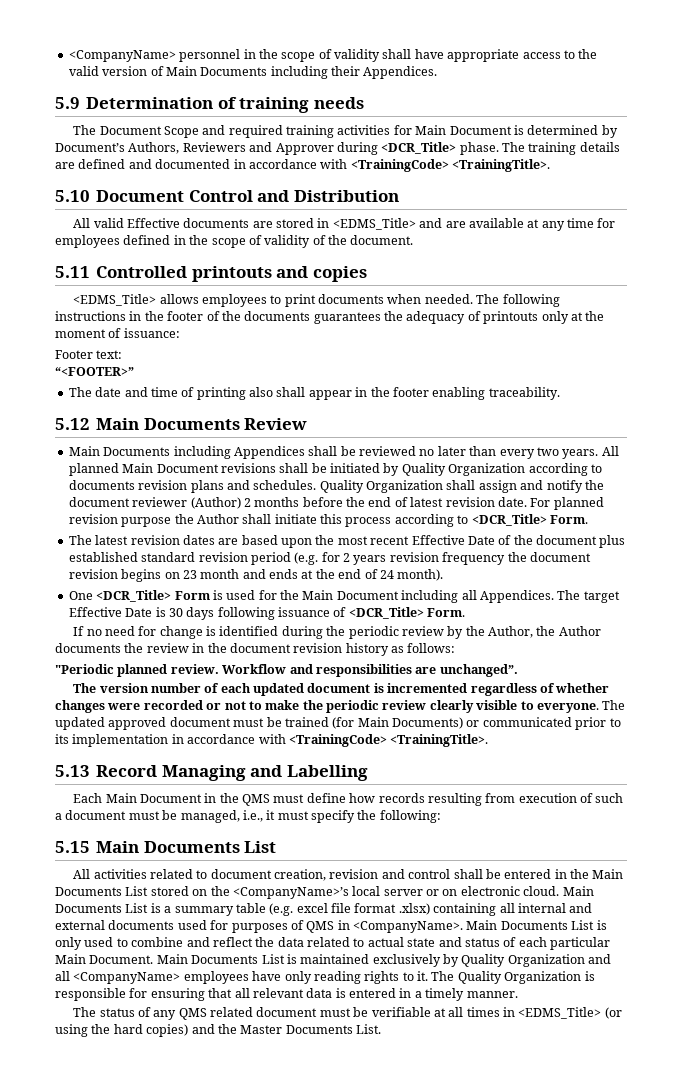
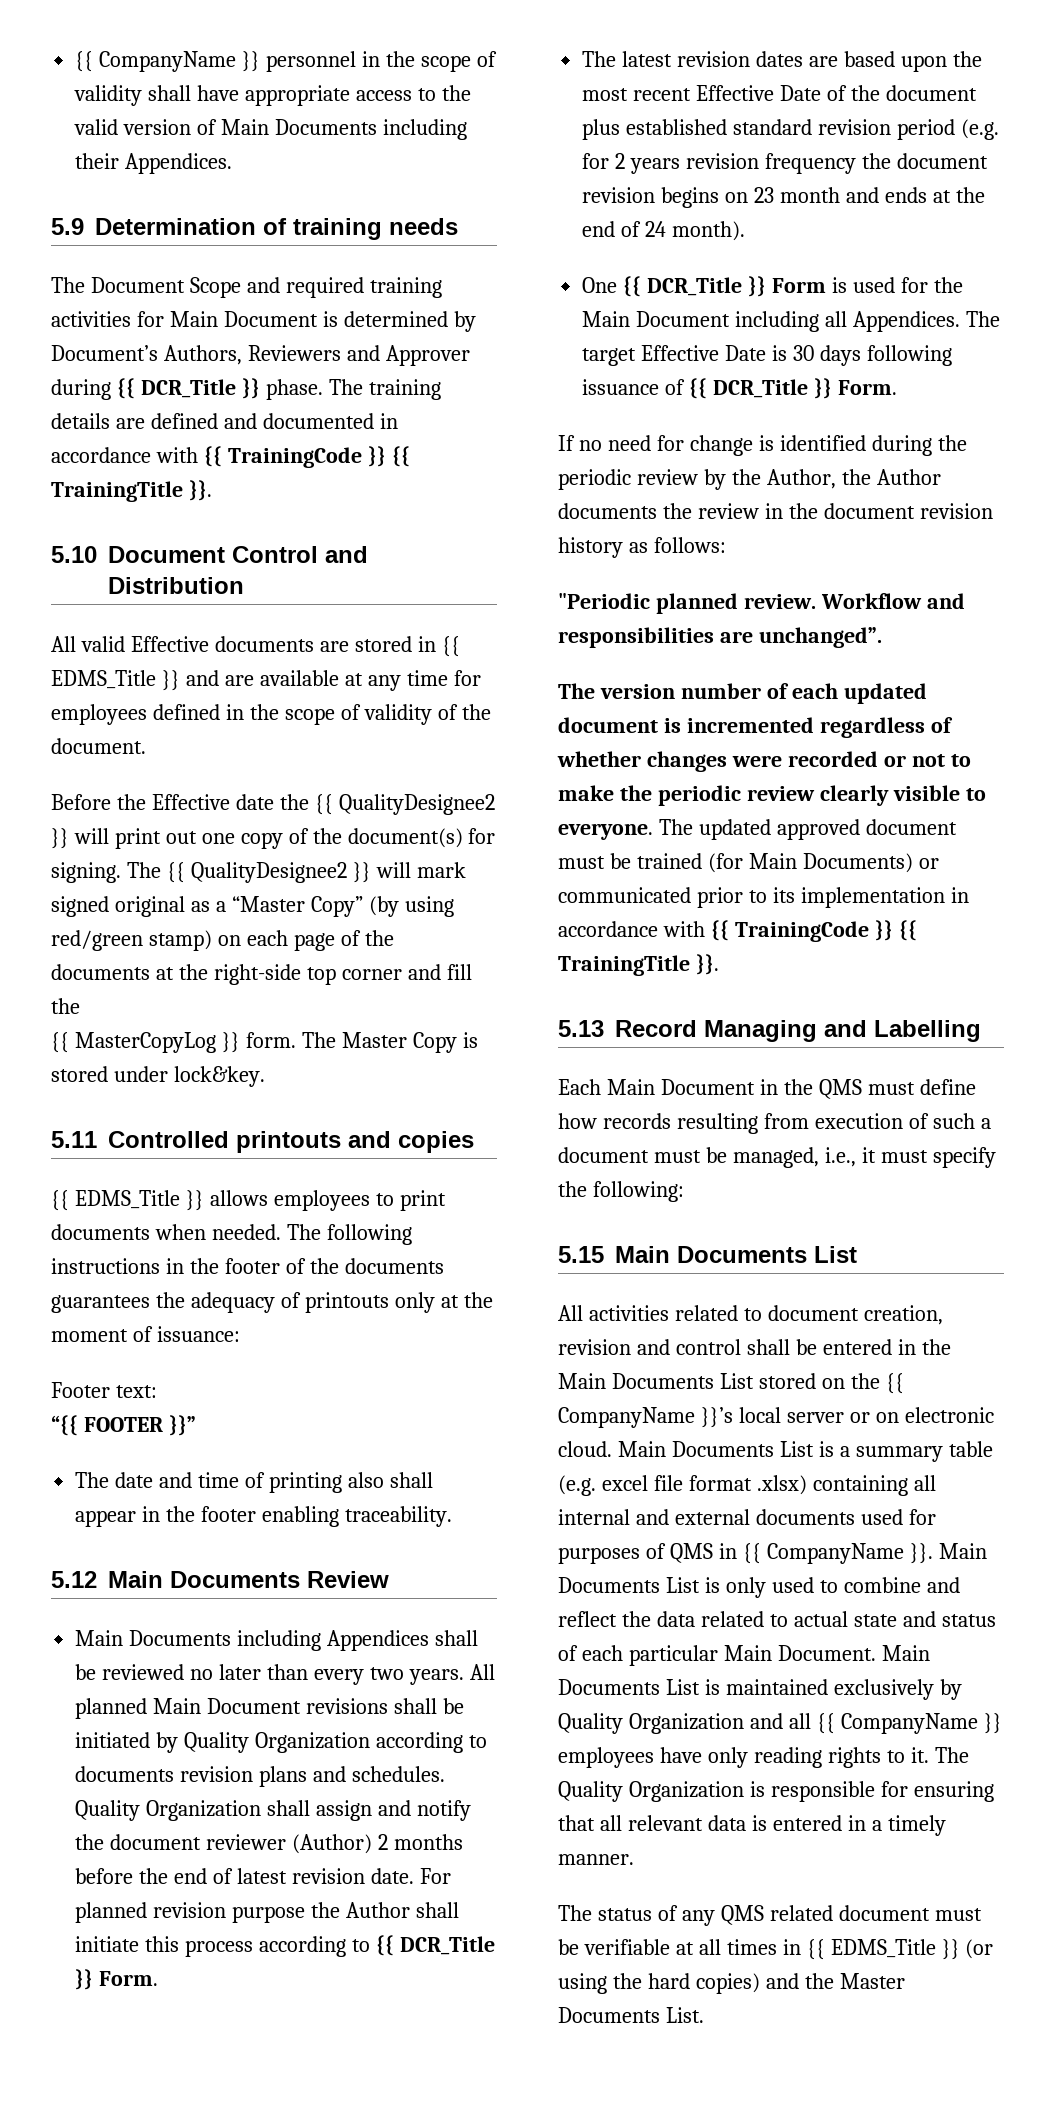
- <CompanyName> personnel in the scope of validity shall have appropriate access to the valid version of Main Documents including their Appendices.
+ {{ CompanyName }} personnel in the scope of validity shall have appropriate access to the valid version of Main Documents including their Appendices.
- The Document Scope and required training activities for Main Document is determined by Document’s Authors, Reviewers and Approver during <DCR_Title> phase.
+ The Document Scope and required training activities for Main Document is determined by Document’s Authors, Reviewers and Approver during {{ DCR_Title }} phase.
- The training details are defined and documented in accordance with <TrainingCode> <TrainingTitle>.
+ The training details are defined and documented in accordance with {{ TrainingCode }} {{ TrainingTitle }}.
- All valid Effective documents are stored in <EDMS_Title> and are available at any time for employees defined in the scope of validity of the document.
+ All valid Effective documents are stored in {{ EDMS_Title }} and are available at any time for employees defined in the scope of validity of the document.
+ Before the Effective date the {{ QualityDesignee2 }} will print out one copy of the document(s) for signing. The {{ QualityDesignee2 }} will mark signed original as a “Master Copy” (by using red/green stamp) on each page of the documents at the right-side top corner and fill the
+ {{ MasterCopyLog }} form. The Master Copy is stored under lock&key.
- <EDMS_Title> allows employees to print documents when needed.
+ {{ EDMS_Title }} allows employees to print documents when needed.
- “<FOOTER>”
+ “{{ FOOTER }}”
- For planned revision purpose the Author shall initiate this process according to <DCR_Title> Form.
+ For planned revision purpose the Author shall initiate this process according to {{ DCR_Title }} Form.
- One <DCR_Title> Form is used for the Main Document including all Appendices.
+ One {{ DCR_Title }} Form is used for the Main Document including all Appendices.
- The target Effective Date is 30 days following issuance of <DCR_Title> Form.
+ The target Effective Date is 30 days following issuance of {{ DCR_Title }} Form.
- The updated approved document must be trained (for Main Documents) or communicated prior to its implementation in accordance with <TrainingCode> <TrainingTitle>.
+ The updated approved document must be trained (for Main Documents) or communicated prior to its implementation in accordance with {{ TrainingCode }} {{ TrainingTitle }}.
- All activities related to document creation, revision and control shall be entered in the Main Documents List stored on the <CompanyName>’s local server or on electronic cloud.
+ All activities related to document creation, revision and control shall be entered in the Main Documents List stored on the {{ CompanyName }}’s local server or on electronic cloud.
- Main Documents List is a summary table (e.g. excel file format .xlsx) containing all internal and external documents used for purposes of QMS in <CompanyName>.
+ Main Documents List is a summary table (e.g. excel file format .xlsx) containing all internal and external documents used for purposes of QMS in {{ CompanyName }}.
- Main Documents List is maintained exclusively by Quality Organization and all <CompanyName> employees have only reading rights to it.
+ Main Documents List is maintained exclusively by Quality Organization and all {{ CompanyName }} employees have only reading rights to it.
- The status of any QMS related document must be verifiable at all times in <EDMS_Title> (or using the hard copies) and the Master Documents List.
+ The status of any QMS related document must be verifiable at all times in {{ EDMS_Title }} (or using the hard copies) and the Master Documents List.

